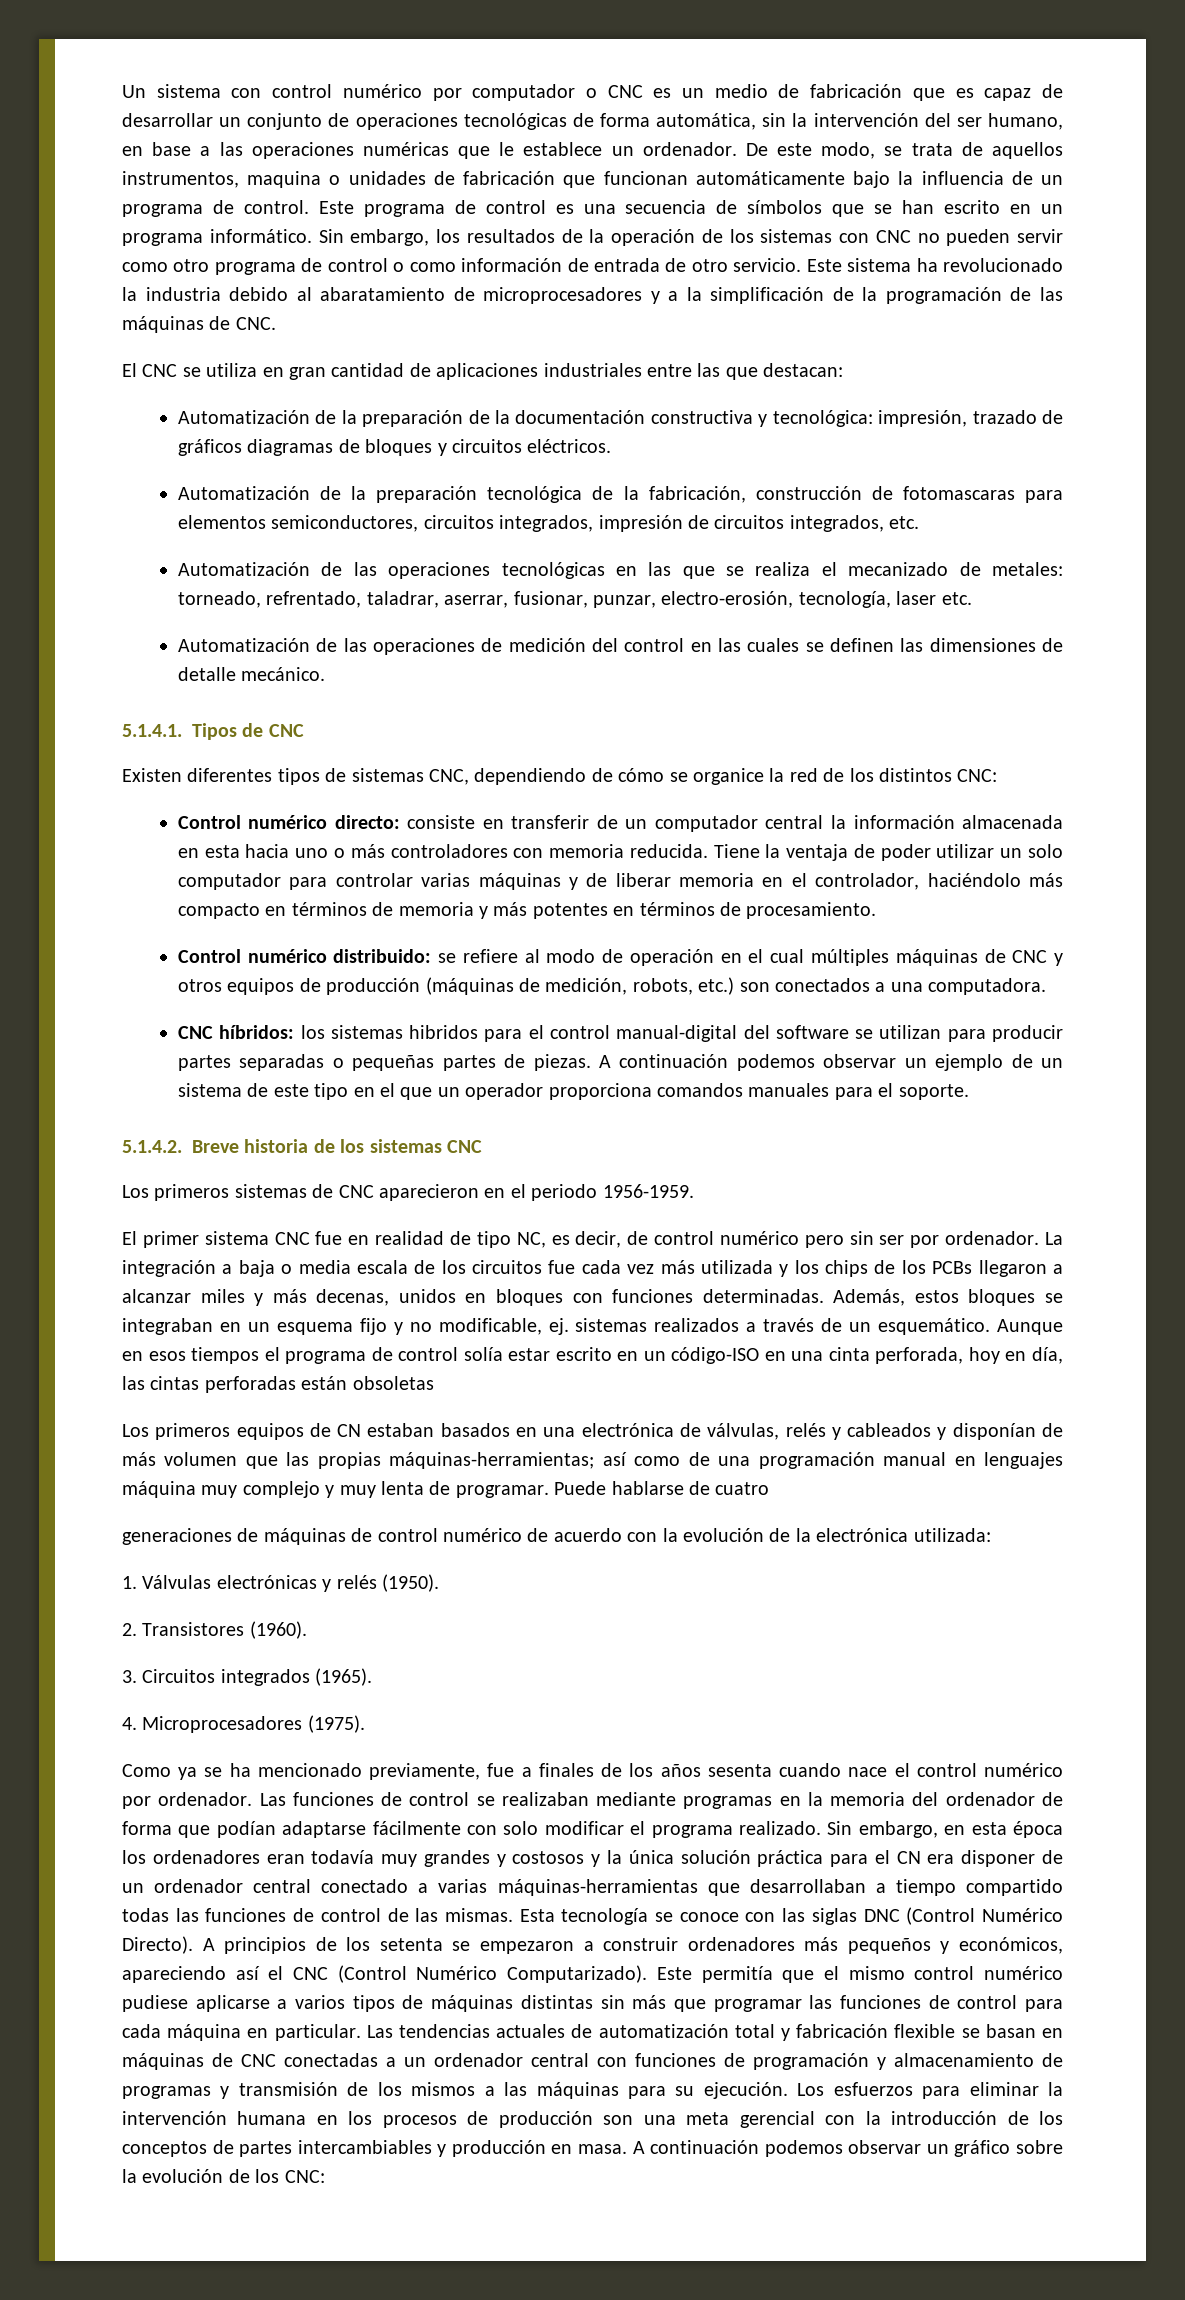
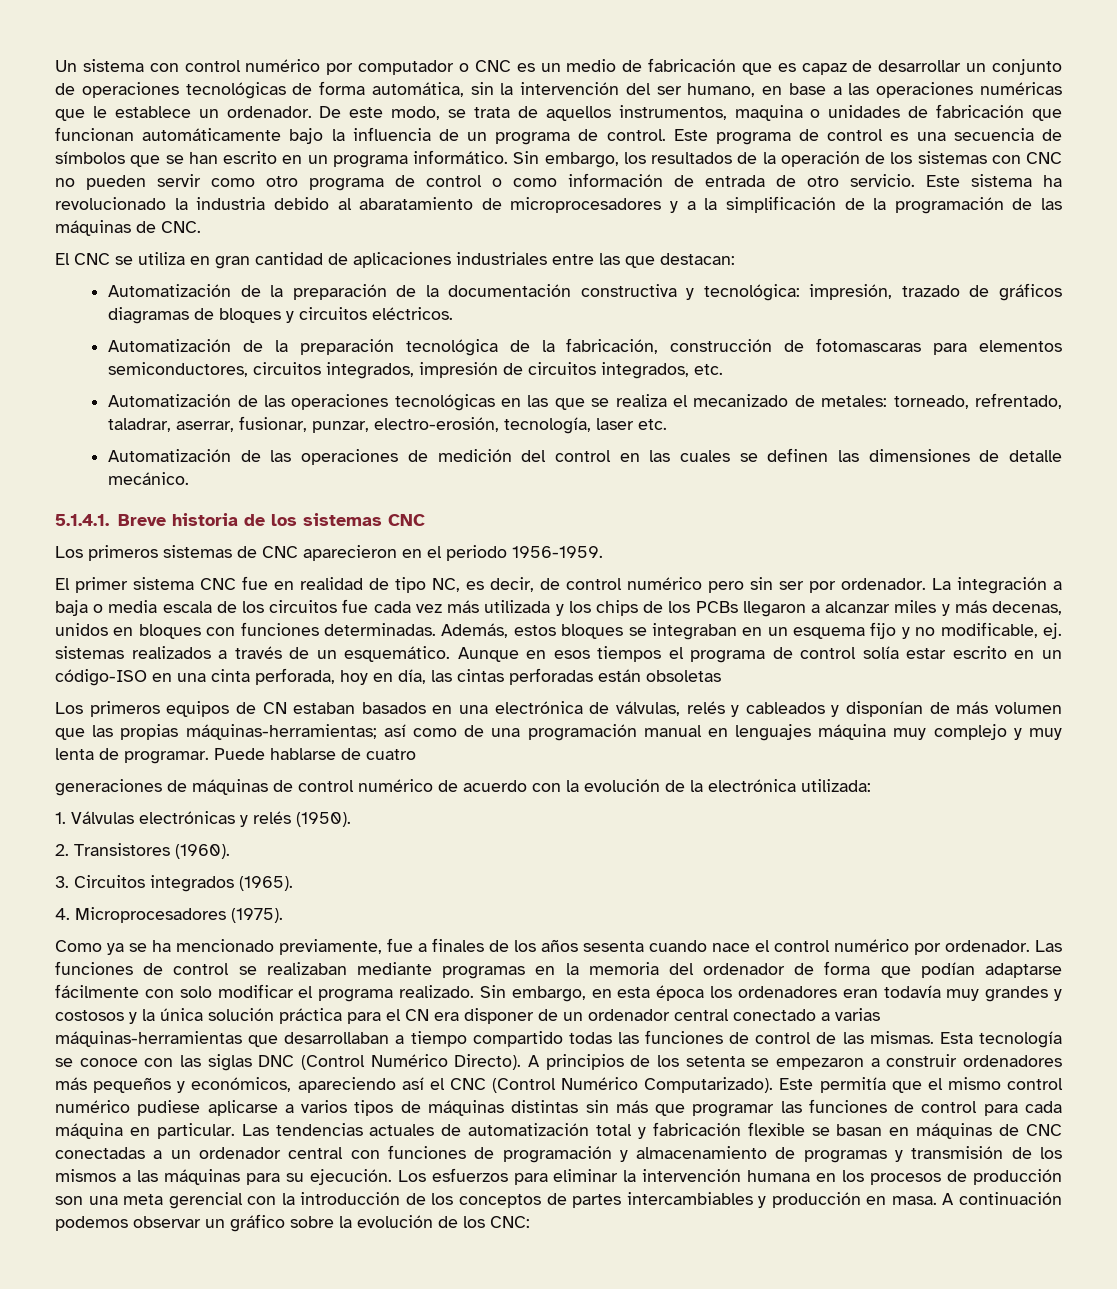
- 5.1.4.1. Tipos de CNC
- Existen diferentes tipos de sistemas CNC, dependiendo de cómo se organice la red de los distintos CNC:
- Control numérico directo: consiste en transferir de un computador central la información almacenada en esta hacia uno o más controladores con memoria reducida. Tiene la ventaja de poder utilizar un solo computador para controlar varias máquinas y de liberar memoria en el controlador, haciéndolo más compacto en términos de memoria y más potentes en términos de procesamiento.
- Control numérico distribuido: se refiere al modo de operación en el cual múltiples máquinas de CNC y otros equipos de producción (máquinas de medición, robots, etc.) son conectados a una computadora.
- CNC híbridos: los sistemas hibridos para el control manual-digital del software se utilizan para producir partes separadas o pequeñas partes de piezas. A continuación podemos observar un ejemplo de un sistema de este tipo en el que un operador proporciona comandos manuales para el soporte.
- 5.1.4.2. Breve historia de los sistemas CNC
+ 5.1.4.1. Breve historia de los sistemas CNC

